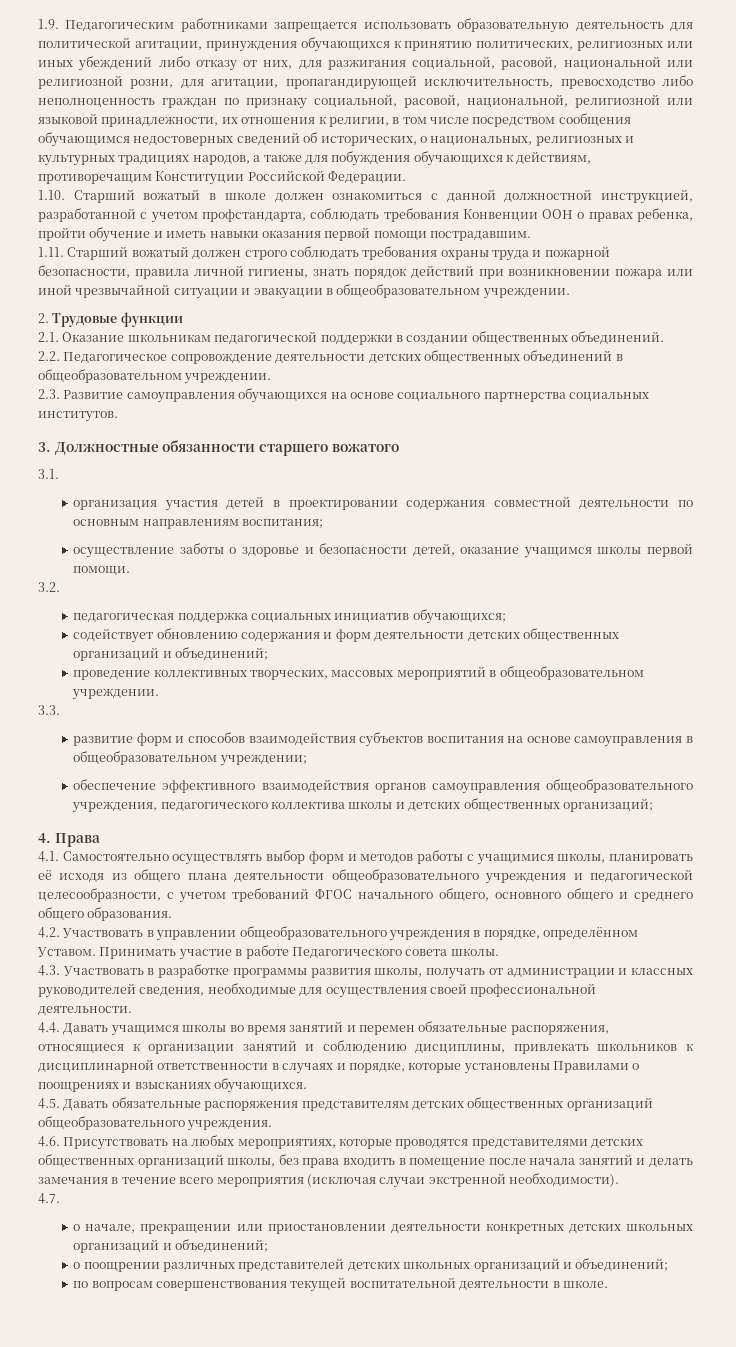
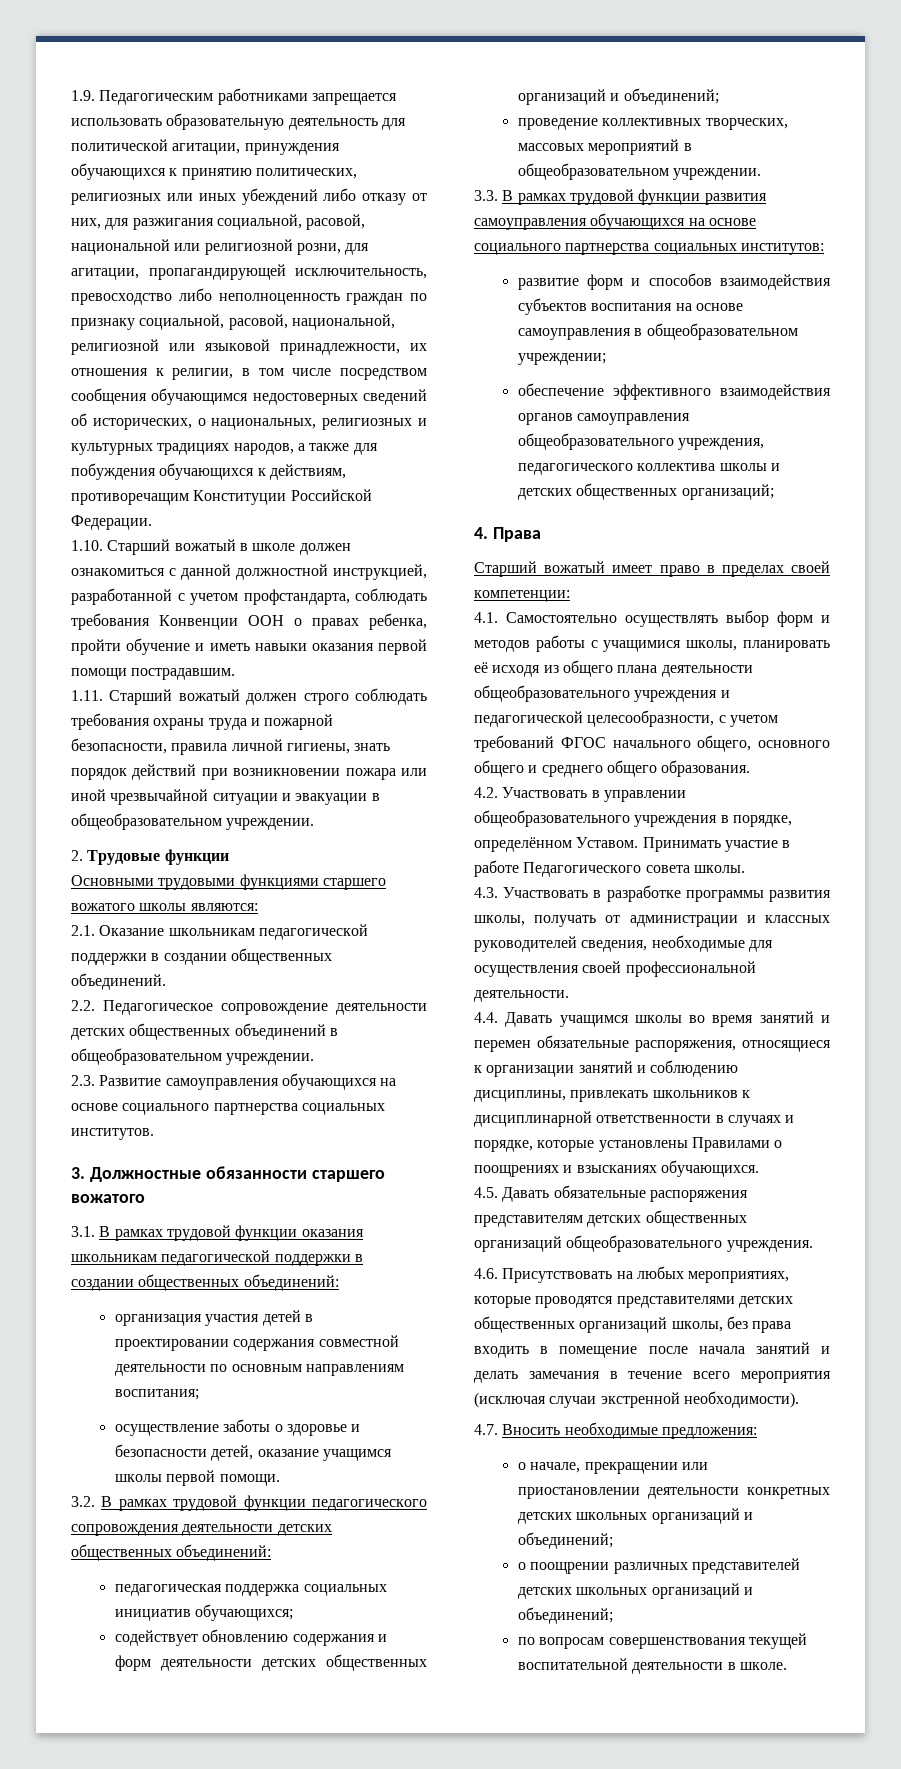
+ Основными трудовыми функциями старшего вожатого школы являются:
- 3.1.
+ 3.1. В рамках трудовой функции оказания школьникам педагогической поддержки в создании общественных объединений:
- 3.2.
+ 3.2. В рамках трудовой функции педагогического сопровождения деятельности детских общественных объединений:
- 3.3.
+ 3.3. В рамках трудовой функции развития самоуправления обучающихся на основе социального партнерства социальных институтов:
+ Старший вожатый имеет право в пределах своей компетенции:
- 4.7.
+ 4.7. Вносить необходимые предложения:

